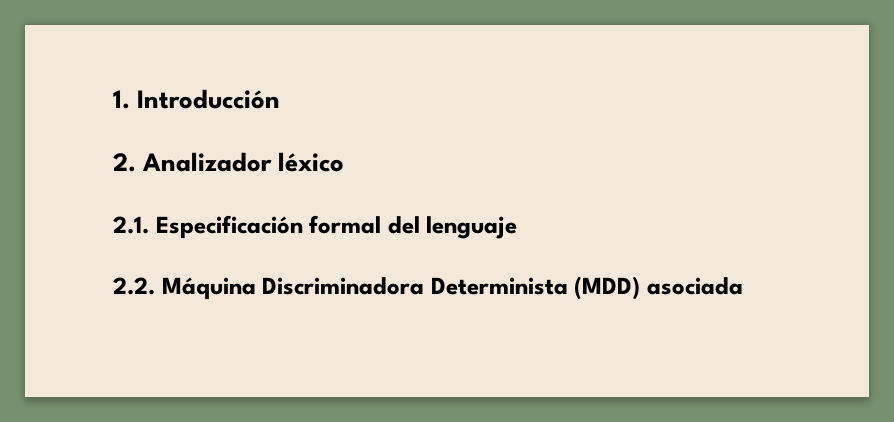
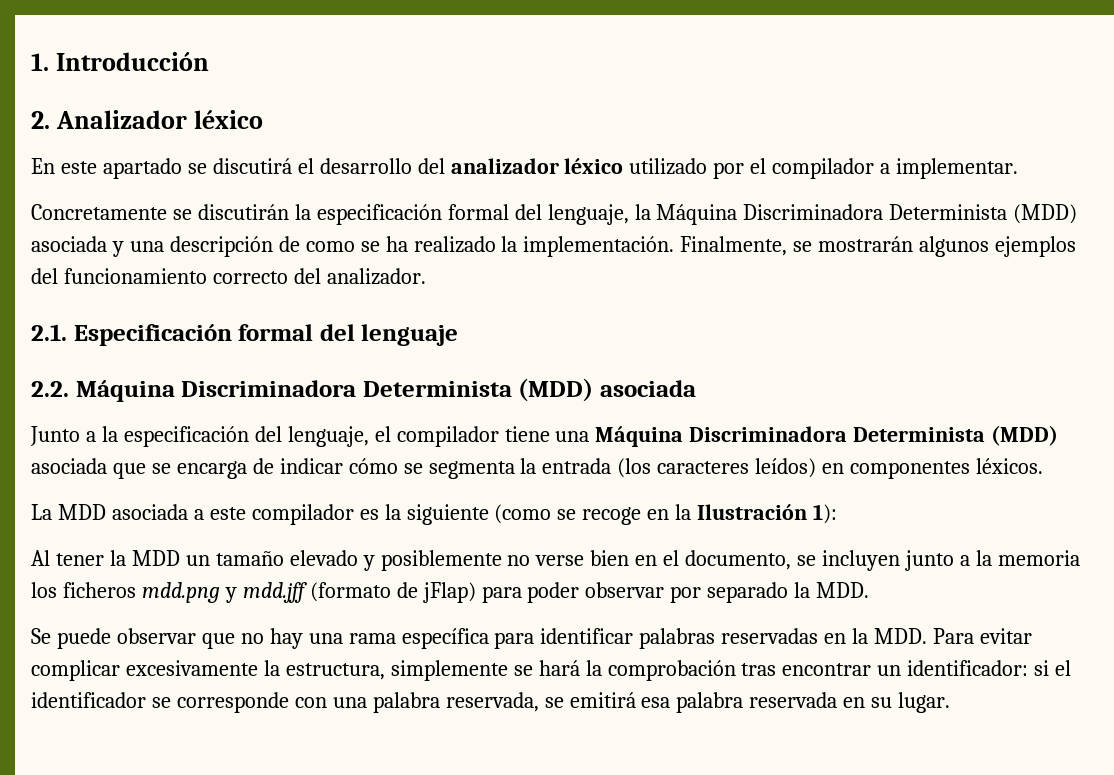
+ En este apartado se discutirá el desarrollo del analizador léxico utilizado por el compilador a implementar.
+ Concretamente se discutirán la especificación formal del lenguaje, la Máquina Discriminadora Determinista (MDD) asociada y una descripción de como se ha realizado la implementación. Finalmente, se mostrarán algunos ejemplos del funcionamiento correcto del analizador.
+ Junto a la especificación del lenguaje, el compilador tiene una Máquina Discriminadora Determinista (MDD) asociada que se encarga de indicar cómo se segmenta la entrada (los caracteres leídos) en componentes léxicos.
+ La MDD asociada a este compilador es la siguiente (como se recoge en la Ilustración 1):
+ Al tener la MDD un tamaño elevado y posiblemente no verse bien en el documento, se incluyen junto a la memoria los ficheros mdd.png y mdd.jff (formato de jFlap) para poder observar por separado la MDD.
+ Se puede observar que no hay una rama específica para identificar palabras reservadas en la MDD. Para evitar complicar excesivamente la estructura, simplemente se hará la comprobación tras encontrar un identificador: si el identificador se corresponde con una palabra reservada, se emitirá esa palabra reservada en su lugar.

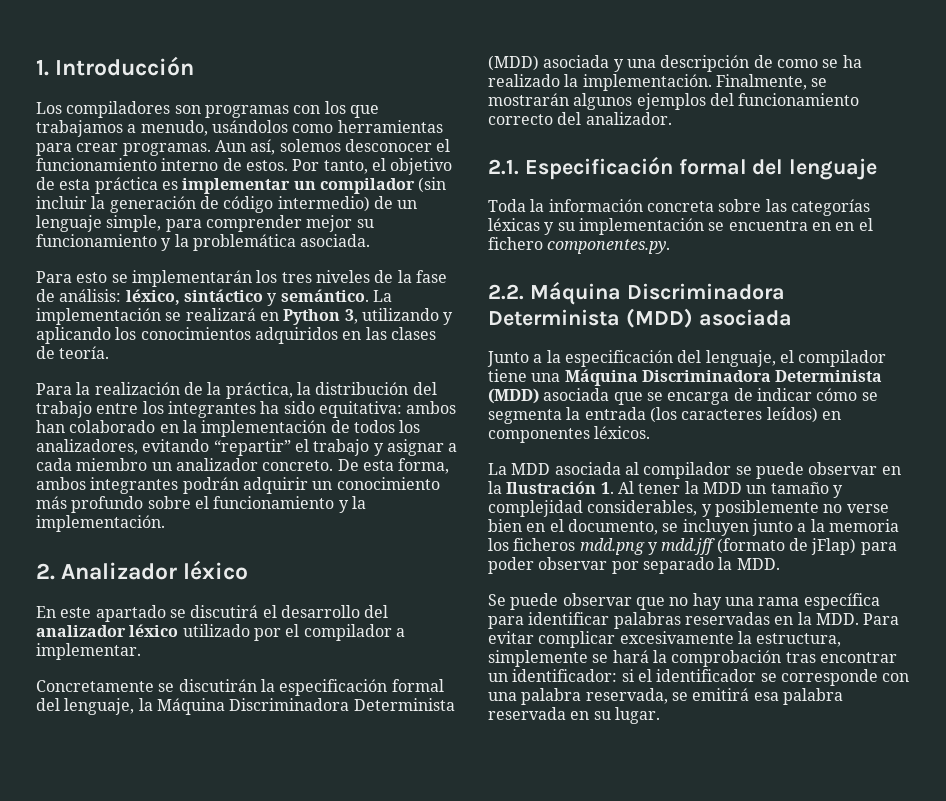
+ Los compiladores son programas con los que trabajamos a menudo, usándolos como herramientas para crear programas. Aun así, solemos desconocer el funcionamiento interno de estos. Por tanto, el objetivo de esta práctica es implementar un compilador (sin incluir la generación de código intermedio) de un lenguaje simple, para comprender mejor su funcionamiento y la problemática asociada.
+ Para esto se implementarán los tres niveles de la fase de análisis: léxico, sintáctico y semántico. La implementación se realizará en Python 3, utilizando y aplicando los conocimientos adquiridos en las clases de teoría.
+ Para la realización de la práctica, la distribución del trabajo entre los integrantes ha sido equitativa: ambos han colaborado en la implementación de todos los analizadores, evitando “repartir” el trabajo y asignar a cada miembro un analizador concreto. De esta forma, ambos integrantes podrán adquirir un conocimiento más profundo sobre el funcionamiento y la implementación.
+ Toda la información concreta sobre las categorías léxicas y su implementación se encuentra en en el fichero componentes.py.
- La MDD asociada a este compilador es la siguiente (como se recoge en la Ilustración 1):
- Al tener la MDD un tamaño elevado y posiblemente no verse bien en el documento, se incluyen junto a la memoria los ficheros mdd.png y mdd.jff (formato de jFlap) para poder observar por separado la MDD.
+ La MDD asociada al compilador se puede observar en la Ilustración 1. Al tener la MDD un tamaño y complejidad considerables, y posiblemente no verse bien en el documento, se incluyen junto a la memoria los ficheros mdd.png y mdd.jff (formato de jFlap) para poder observar por separado la MDD.

